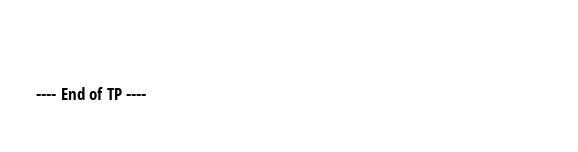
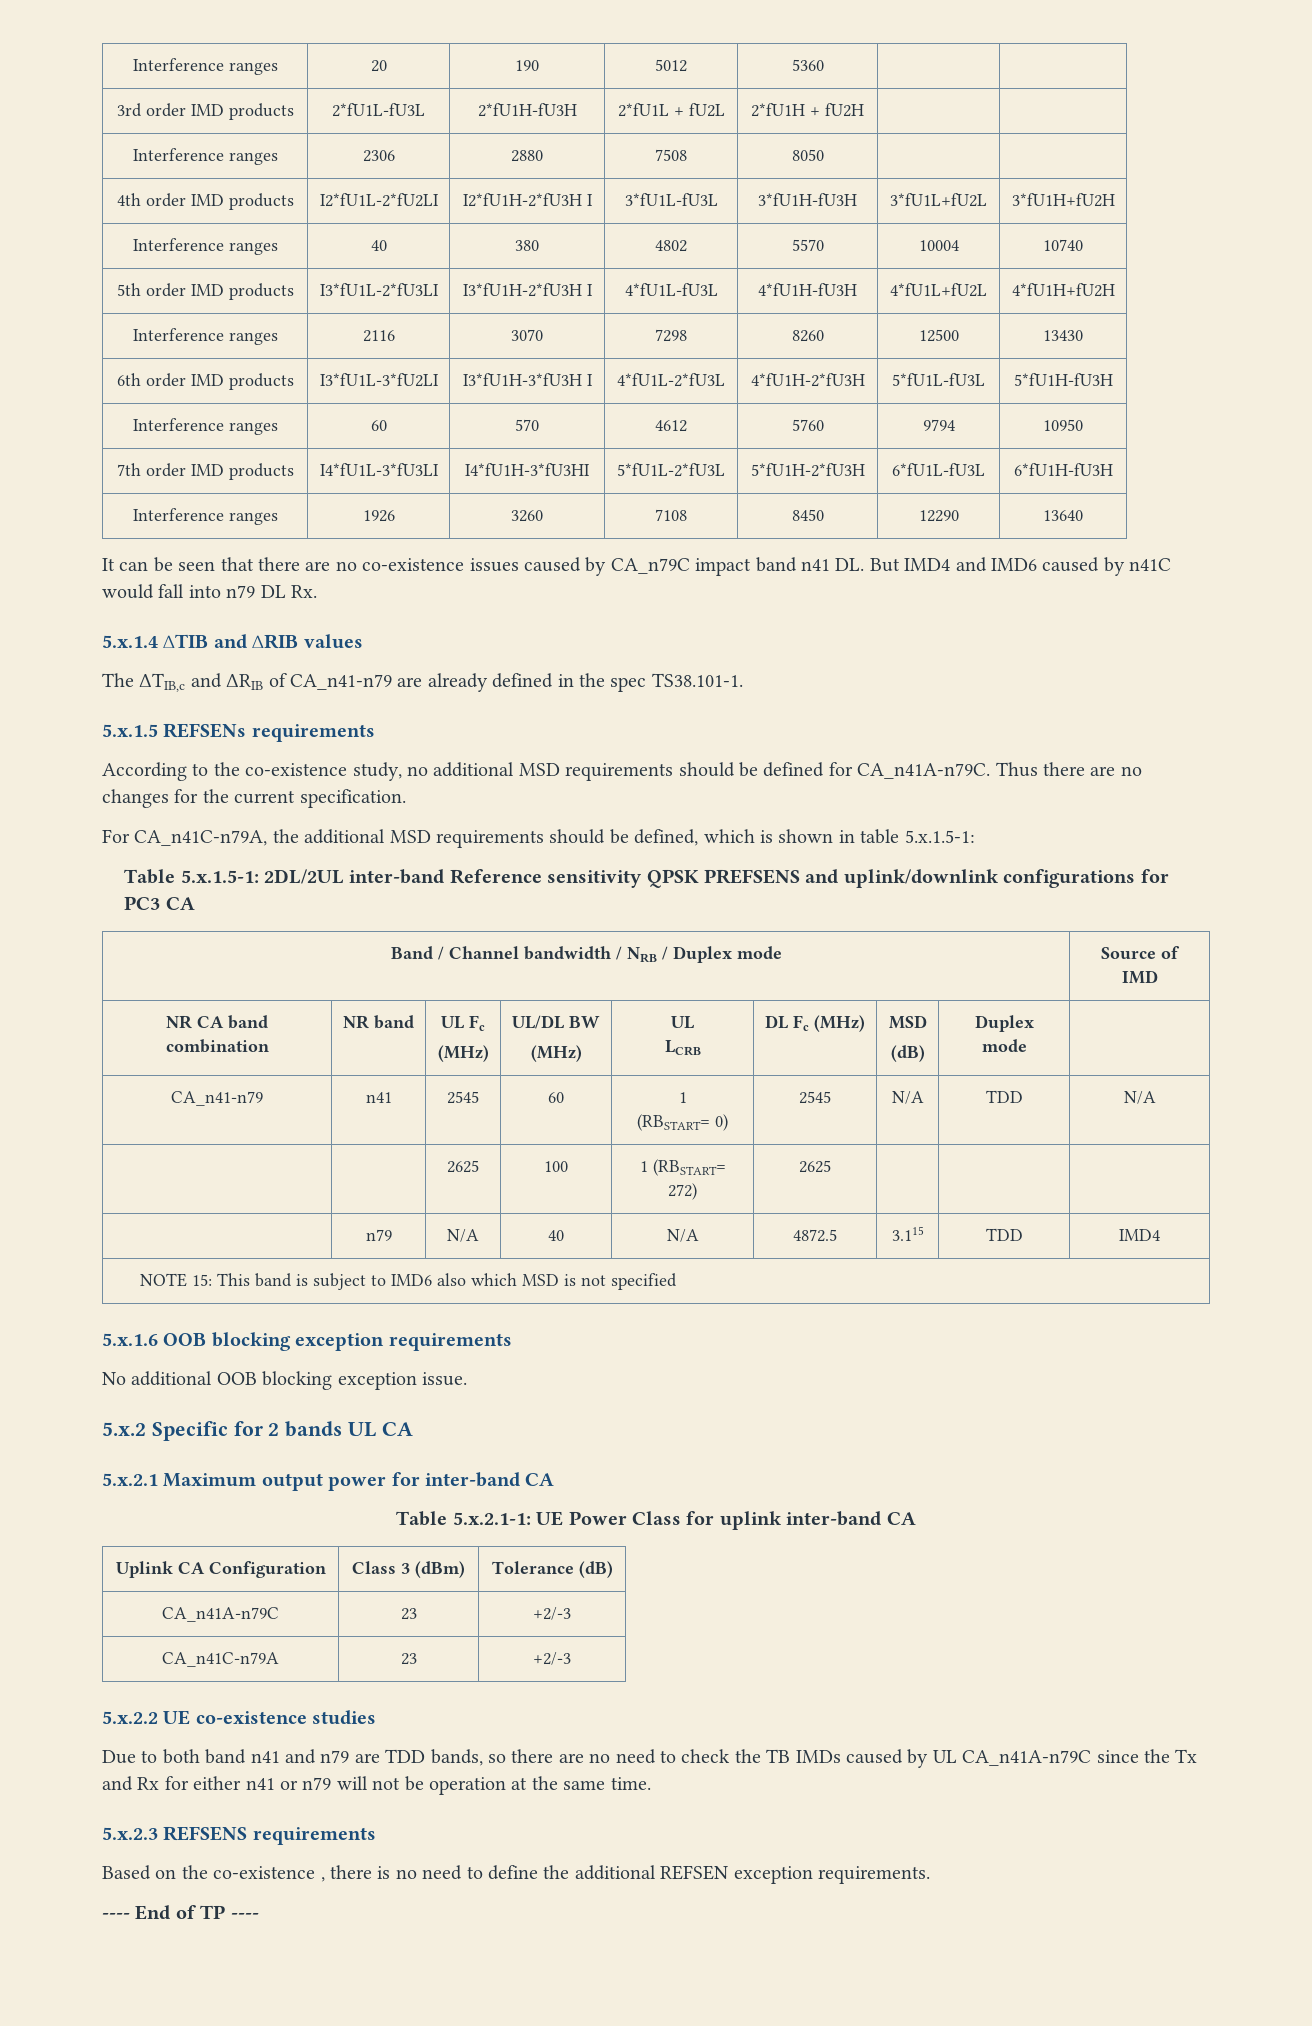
+ Interference ranges | 20 | 190 | 5012 | 5360 | |
+ 3rd order IMD products | 2*fU1L-fU3L | 2*fU1H-fU3H | 2*fU1L + fU2L | 2*fU1H + fU2H | |
+ Interference ranges | 2306 | 2880 | 7508 | 8050 | |
+ 4th order IMD products | I2*fU1L-2*fU2LI | I2*fU1H-2*fU3H I | 3*fU1L-fU3L | 3*fU1H-fU3H | 3*fU1L+fU2L | 3*fU1H+fU2H
+ Interference ranges | 40 | 380 | 4802 | 5570 | 10004 | 10740
+ 5th order IMD products | I3*fU1L-2*fU3LI | I3*fU1H-2*fU3H I | 4*fU1L-fU3L | 4*fU1H-fU3H | 4*fU1L+fU2L | 4*fU1H+fU2H
+ Interference ranges | 2116 | 3070 | 7298 | 8260 | 12500 | 13430
+ 6th order IMD products | I3*fU1L-3*fU2LI | I3*fU1H-3*fU3H I | 4*fU1L-2*fU3L | 4*fU1H-2*fU3H | 5*fU1L-fU3L | 5*fU1H-fU3H
+ Interference ranges | 60 | 570 | 4612 | 5760 | 9794 | 10950
+ 7th order IMD products | I4*fU1L-3*fU3LI | I4*fU1H-3*fU3HI | 5*fU1L-2*fU3L | 5*fU1H-2*fU3H | 6*fU1L-fU3L | 6*fU1H-fU3H
+ Interference ranges | 1926 | 3260 | 7108 | 8450 | 12290 | 13640
+ It can be seen that there are no co-existence issues caused by CA_n79C impact band n41 DL. But IMD4 and IMD6 caused by n41C would fall into n79 DL Rx.
+ 5.x.1.4 ∆TIB and ∆RIB values
+ The ΔTIB,c and ΔRIB of CA_n41-n79 are already defined in the spec TS38.101-1.
+ 5.x.1.5 REFSENs requirements
+ According to the co-existence study, no additional MSD requirements should be defined for CA_n41A-n79C. Thus there are no changes for the current specification.
+ For CA_n41C-n79A, the additional MSD requirements should be defined, which is shown in table 5.x.1.5-1:
+ Table 5.x.1.5-1: 2DL/2UL inter-band Reference sensitivity QPSK PREFSENS and uplink/downlink configurations for PC3 CA
+ Band / Channel bandwidth / NRB / Duplex mode | Source of IMD
+ NR CA band combination | NR band | UL Fc
+ (MHz) | UL/DL BW
+ (MHz) | UL
+ LCRB | DL Fc (MHz) | MSD
+ (dB) | Duplex mode |
+ CA_n41-n79 | n41 | 2545 | 60 | 1
+ (RBSTART= 0) | 2545 | N/A | TDD | N/A
+ | | 2625 | 100 | 1 (RBSTART= 272) | 2625 | | |
+ | n79 | N/A | 40 | N/A | 4872.5 | 3.115 | TDD | IMD4
+ NOTE 15: This band is subject to IMD6 also which MSD is not specified
+ 5.x.1.6 OOB blocking exception requirements
+ No additional OOB blocking exception issue.
+ 5.x.2 Specific for 2 bands UL CA
+ 5.x.2.1 Maximum output power for inter-band CA
+ Table 5.x.2.1-1: UE Power Class for uplink inter-band CA
+ Uplink CA Configuration | Class 3 (dBm) | Tolerance (dB)
+ CA_n41A-n79C | 23 | +2/-3
+ CA_n41C-n79A | 23 | +2/-3
+ 5.x.2.2 UE co-existence studies
+ Due to both band n41 and n79 are TDD bands, so there are no need to check the TB IMDs caused by UL CA_n41A-n79C since the Tx and Rx for either n41 or n79 will not be operation at the same time.
+ 5.x.2.3 REFSENS requirements
+ Based on the co-existence , there is no need to define the additional REFSEN exception requirements.

